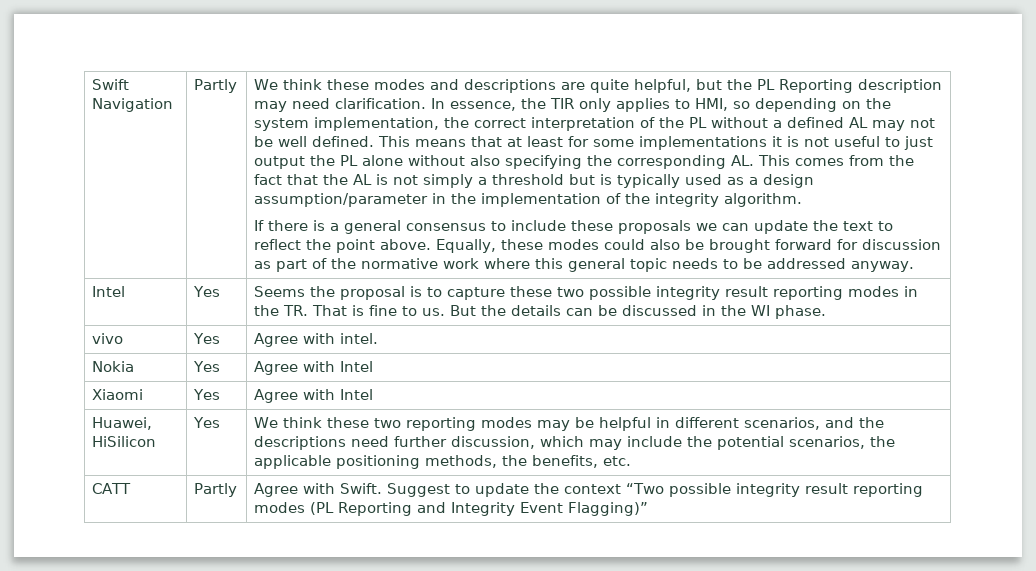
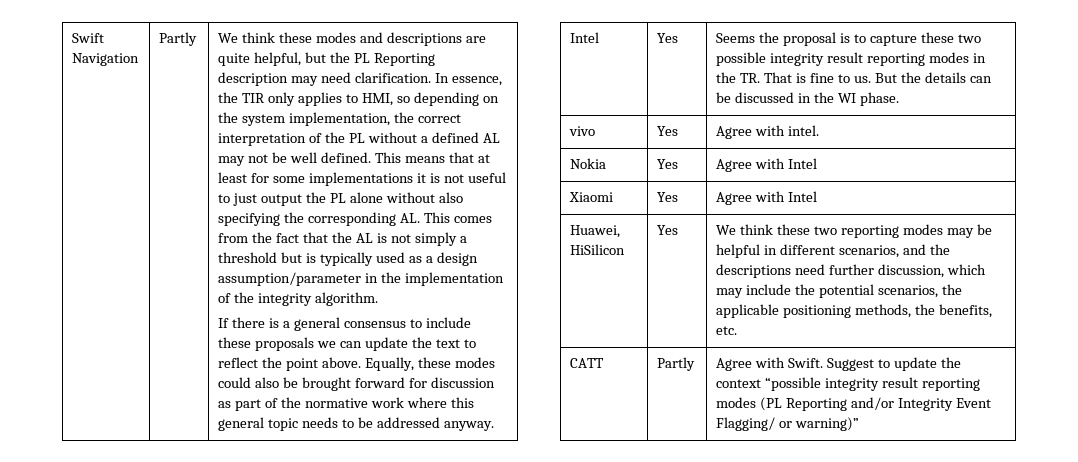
- CATT | Partly | Agree with Swift. Suggest to update the context “Two possible integrity result reporting modes (PL Reporting and Integrity Event Flagging)”
+ CATT | Partly | Agree with Swift. Suggest to update the context “possible integrity result reporting modes (PL Reporting and/or Integrity Event Flagging/ or warning)”

